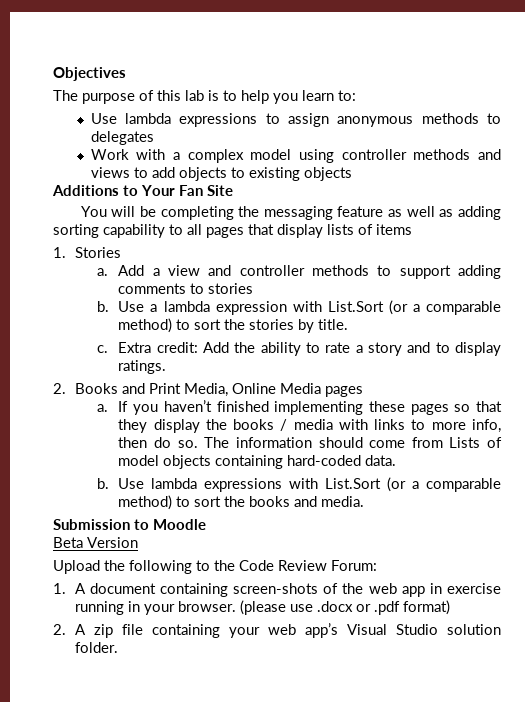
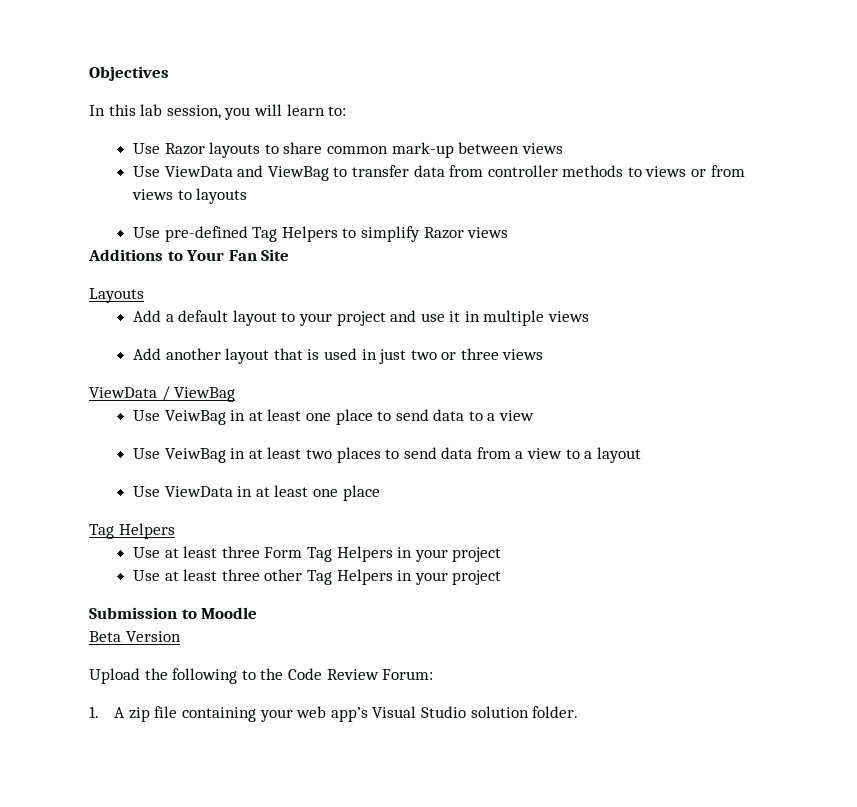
- The purpose of this lab is to help you learn to:
- Use lambda expressions to assign anonymous methods to delegates
- Work with a complex model using controller methods and views to add objects to existing objects
+ In this lab session, you will learn to:
+ Use Razor layouts to share common mark-up between views
+ Use ViewData and ViewBag to transfer data from controller methods to views or from views to layouts
+ Use pre-defined Tag Helpers to simplify Razor views
- You will be completing the messaging feature as well as adding sorting capability to all pages that display lists of items
- 1. Stories
- a. Add a view and controller methods to support adding comments to stories
- b. Use a lambda expression with List.Sort (or a comparable method) to sort the stories by title.
- c. Extra credit: Add the ability to rate a story and to display ratings.
- 2. Books and Print Media, Online Media pages
- a. If you haven’t finished implementing these pages so that they display the books / media with links to more info, then do so. The information should come from Lists of model objects containing hard-coded data.
- b. Use lambda expressions with List.Sort (or a comparable method) to sort the books and media.
+ Layouts
+ Add a default layout to your project and use it in multiple views
+ Add another layout that is used in just two or three views
+ ViewData / ViewBag
+ Use VeiwBag in at least one place to send data to a view
+ Use VeiwBag in at least two places to send data from a view to a layout
+ Use ViewData in at least one place
+ Tag Helpers
+ Use at least three Form Tag Helpers in your project
+ Use at least three other Tag Helpers in your project
- 1. A document containing screen-shots of the web app in exercise running in your browser. (please use .docx or .pdf format)
- 2. A zip file containing your web app’s Visual Studio solution folder.
+ 1. A zip file containing your web app’s Visual Studio solution folder.

